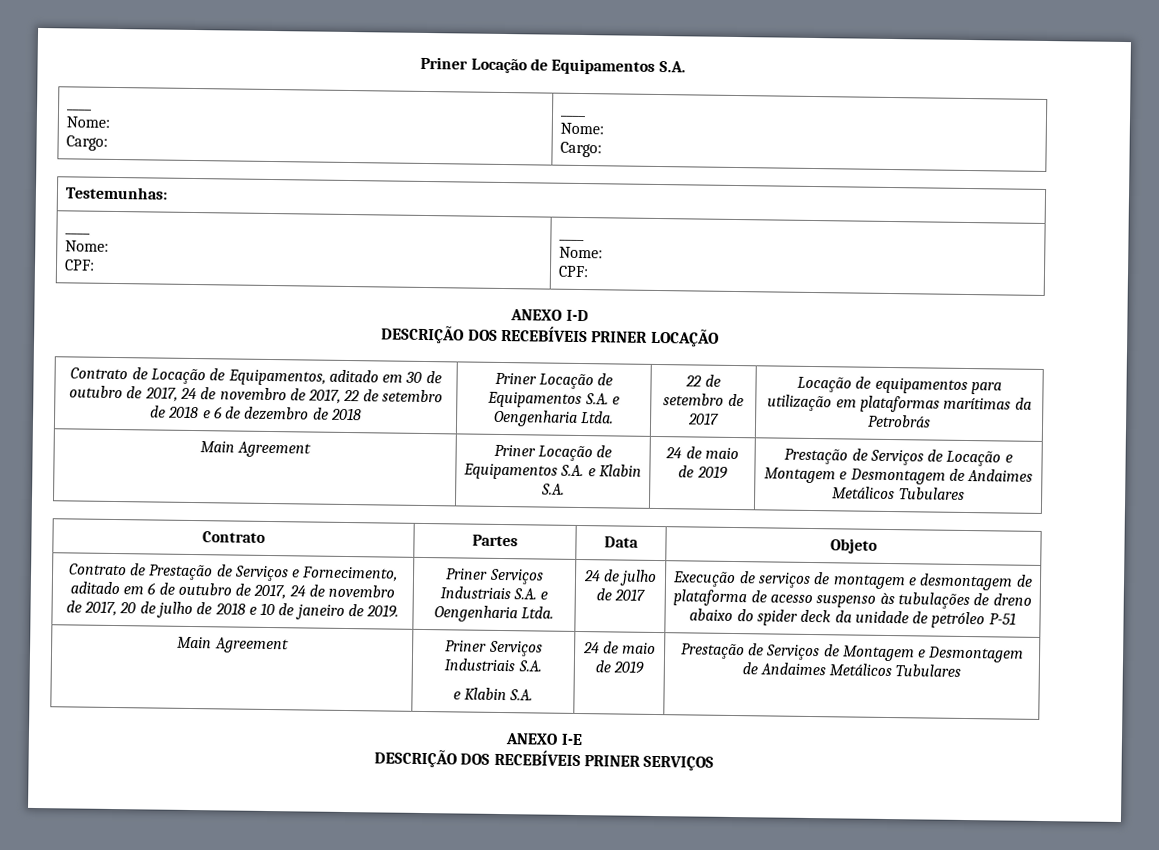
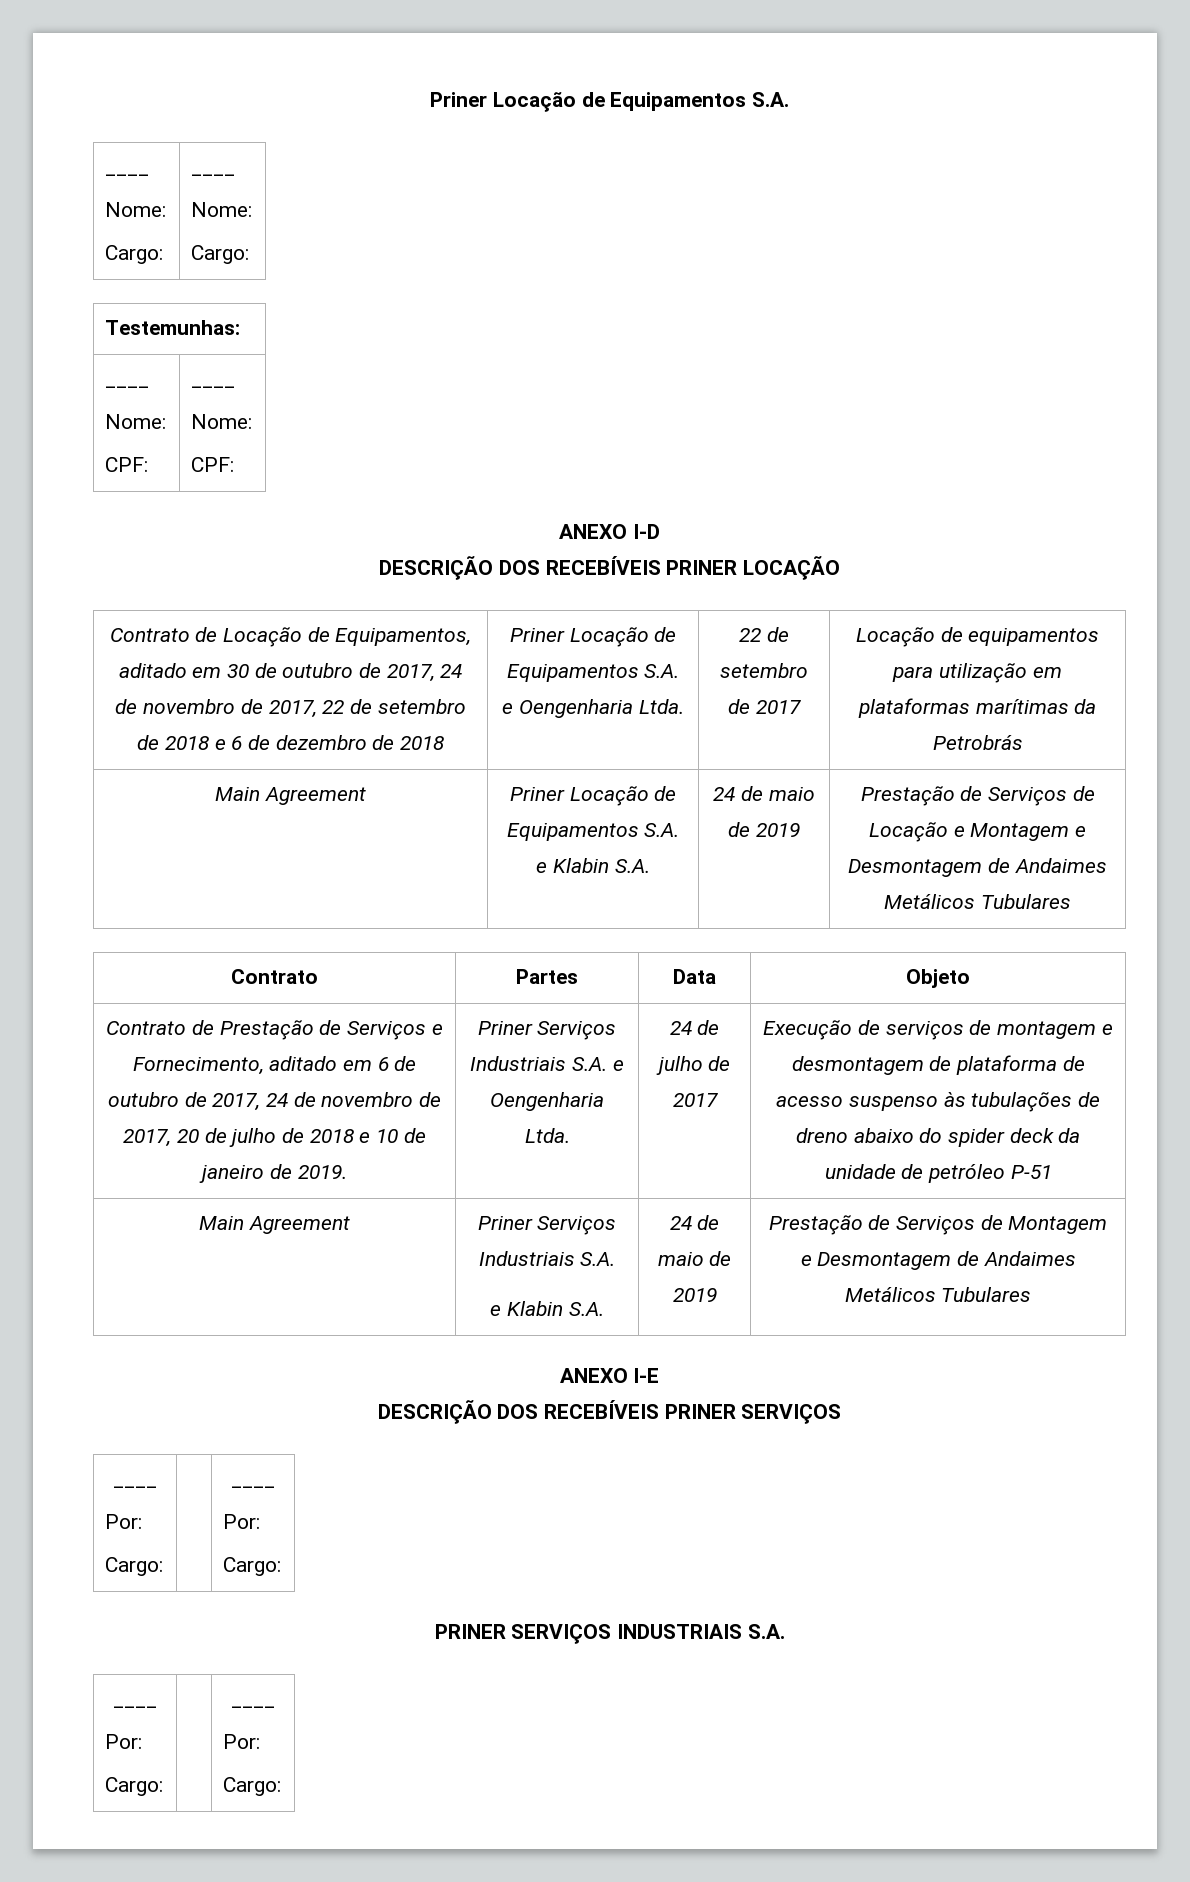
  DESCRIÇÃO DOS RECEBÍVEIS PRINER SERVIÇOS
+ ____
+ Por:
+ Cargo: | | ____
+ Por:
+ Cargo:
+ PRINER SERVIÇOS INDUSTRIAIS S.A.
+ ____
+ Por:
+ Cargo: | | ____
+ Por:
+ Cargo:

